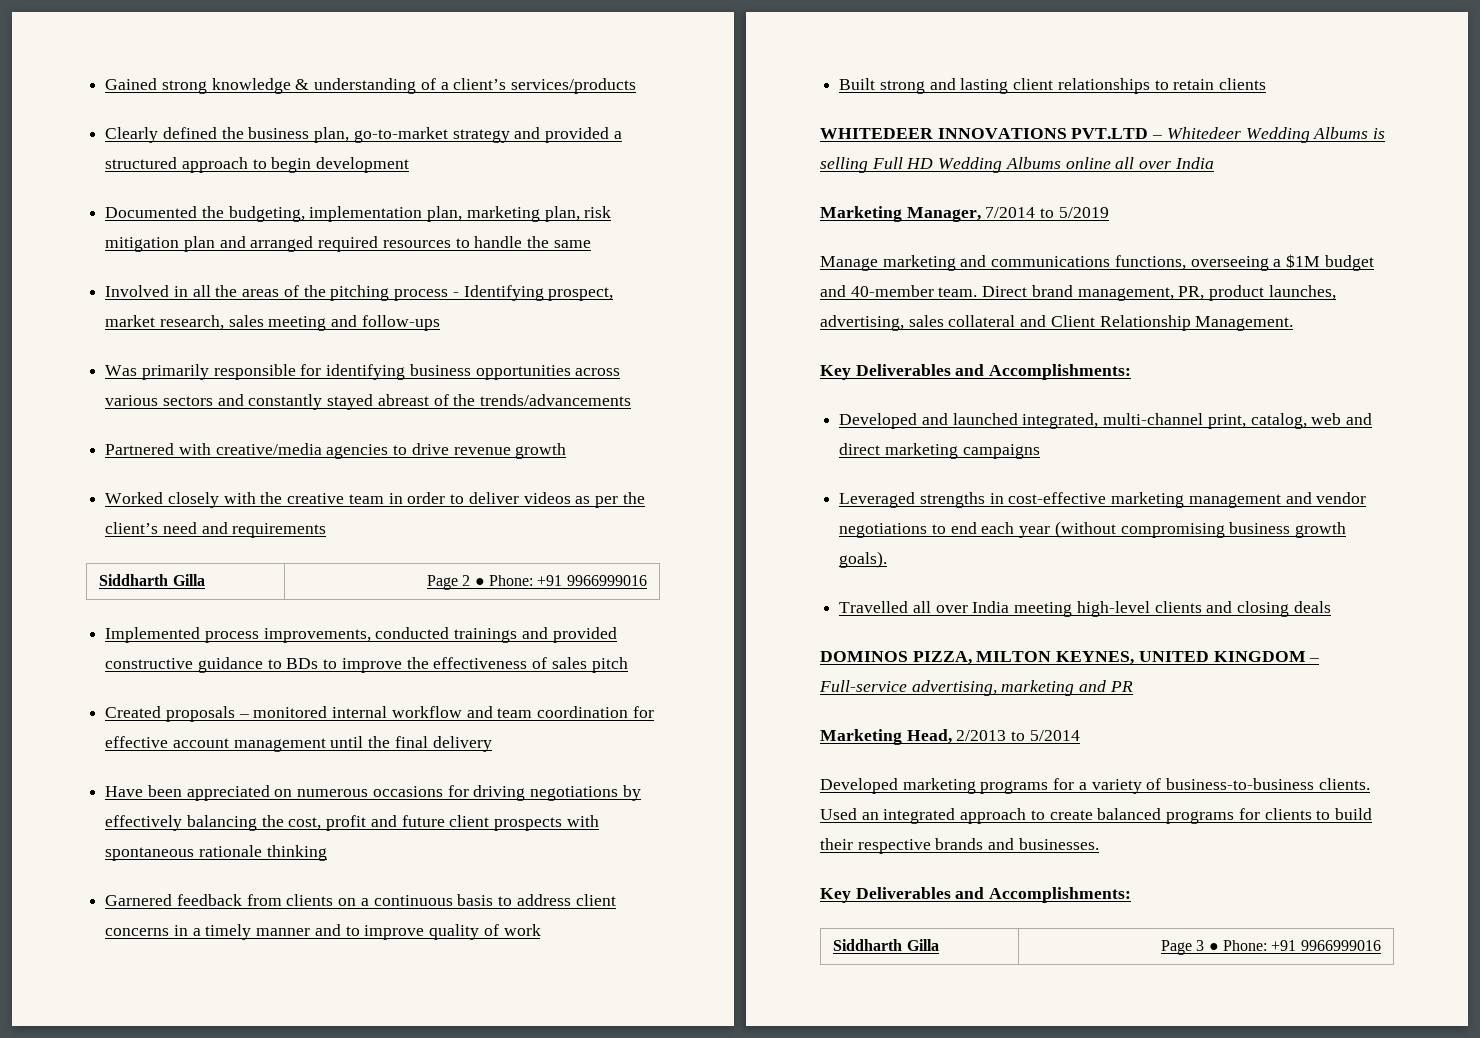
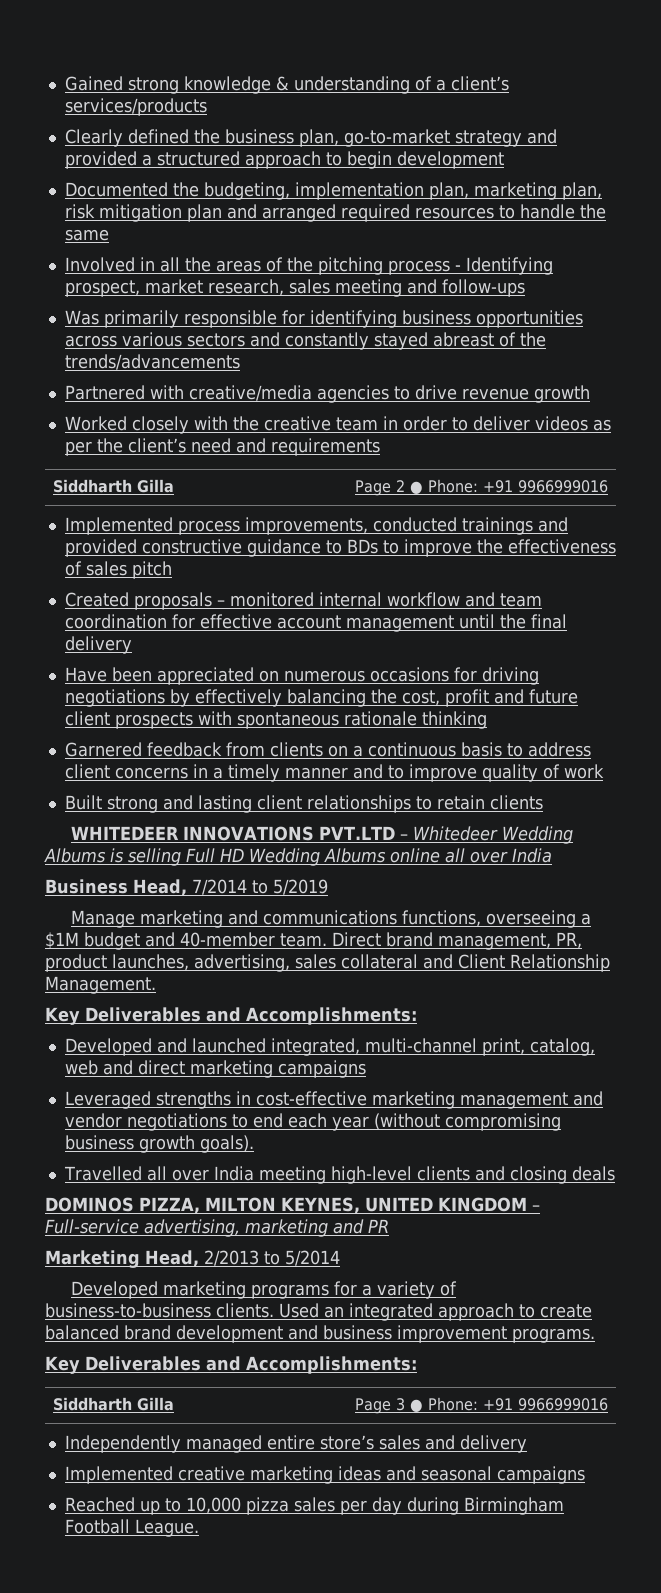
- Marketing Manager, 7/2014 to 5/2019
+ Business Head, 7/2014 to 5/2019
- Used an integrated approach to create balanced programs for clients to build their respective brands and businesses.
+ Used an integrated approach to create balanced brand development and business improvement programs.
+ Independently managed entire store’s sales and delivery
+ Implemented creative marketing ideas and seasonal campaigns
+ Reached up to 10,000 pizza sales per day during Birmingham Football League.

